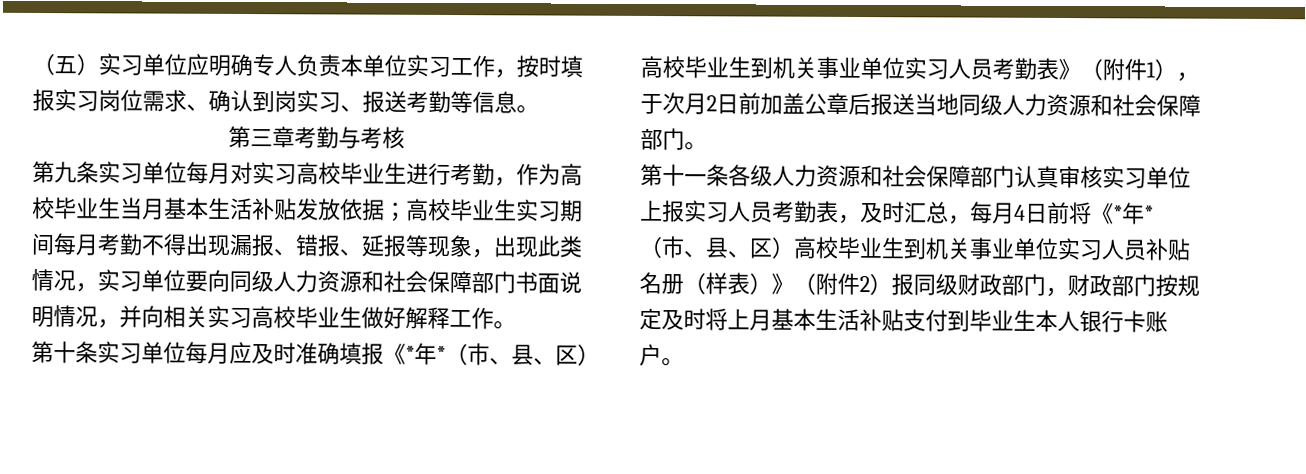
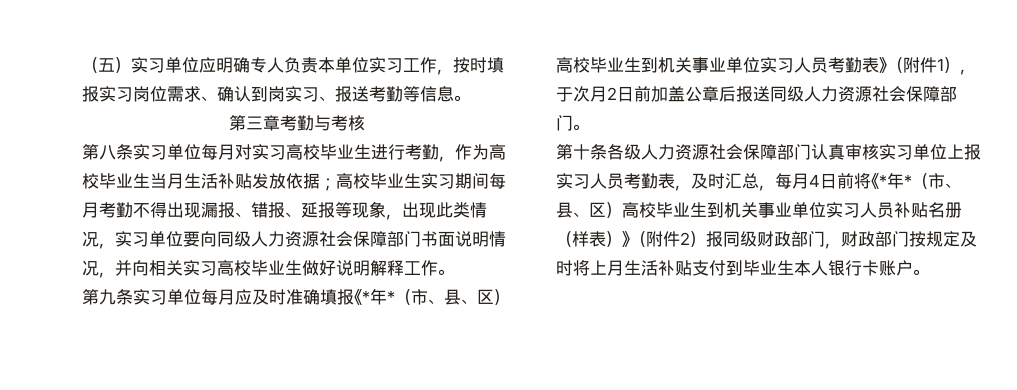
- 第九条实习单位每月对实习高校毕业生进行考勤，作为高校毕业生当月基本生活补贴发放依据；高校毕业生实习期间每月考勤不得出现漏报、错报、延报等现象，出现此类情况，实习单位要向同级人力资源和社会保障部门书面说明情况，并向相关实习高校毕业生做好解释工作。
+ 第八条实习单位每月对实习高校毕业生进行考勤，作为高校毕业生当月生活补贴发放依据；高校毕业生实习期间每月考勤不得出现漏报、错报、延报等现象，出现此类情况，实习单位要向同级人力资源社会保障部门书面说明情况，并向相关实习高校毕业生做好说明解释工作。
- 第十条实习单位每月应及时准确填报《*年*（市、县、区）高校毕业生到机关事业单位实习人员考勤表》（附件1），于次月2日前加盖公章后报送当地同级人力资源和社会保障部门。
+ 第九条实习单位每月应及时准确填报《*年*（市、县、区）高校毕业生到机关事业单位实习人员考勤表》（附件1），于次月2日前加盖公章后报送同级人力资源社会保障部门。
- 第十一条各级人力资源和社会保障部门认真审核实习单位上报实习人员考勤表，及时汇总，每月4日前将《*年*（市、县、区）高校毕业生到机关事业单位实习人员补贴名册（样表）》（附件2）报同级财政部门，财政部门按规定及时将上月基本生活补贴支付到毕业生本人银行卡账户。
+ 第十条各级人力资源社会保障部门认真审核实习单位上报实习人员考勤表，及时汇总，每月4日前将《*年*（市、县、区）高校毕业生到机关事业单位实习人员补贴名册（样表）》（附件2）报同级财政部门，财政部门按规定及时将上月生活补贴支付到毕业生本人银行卡账户。

